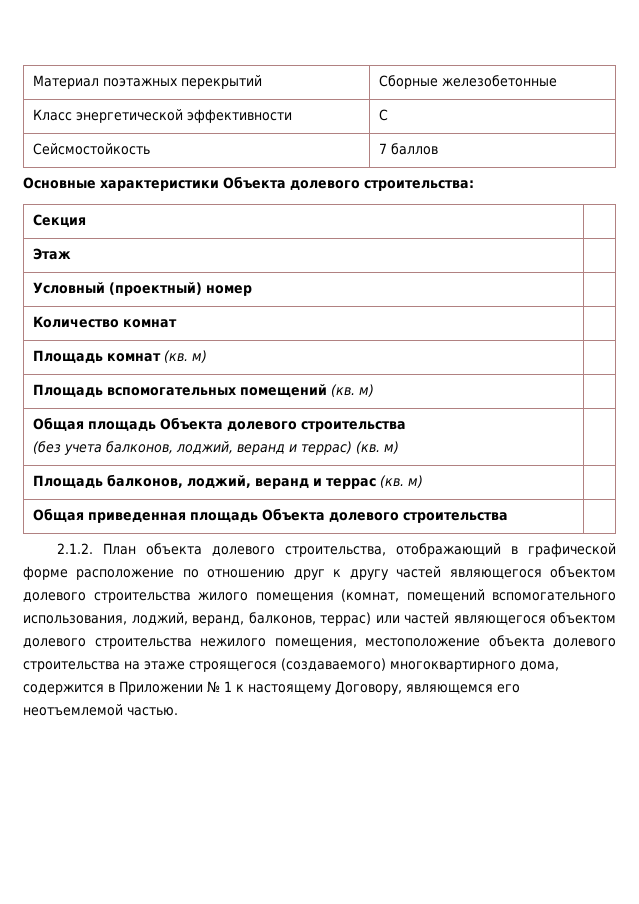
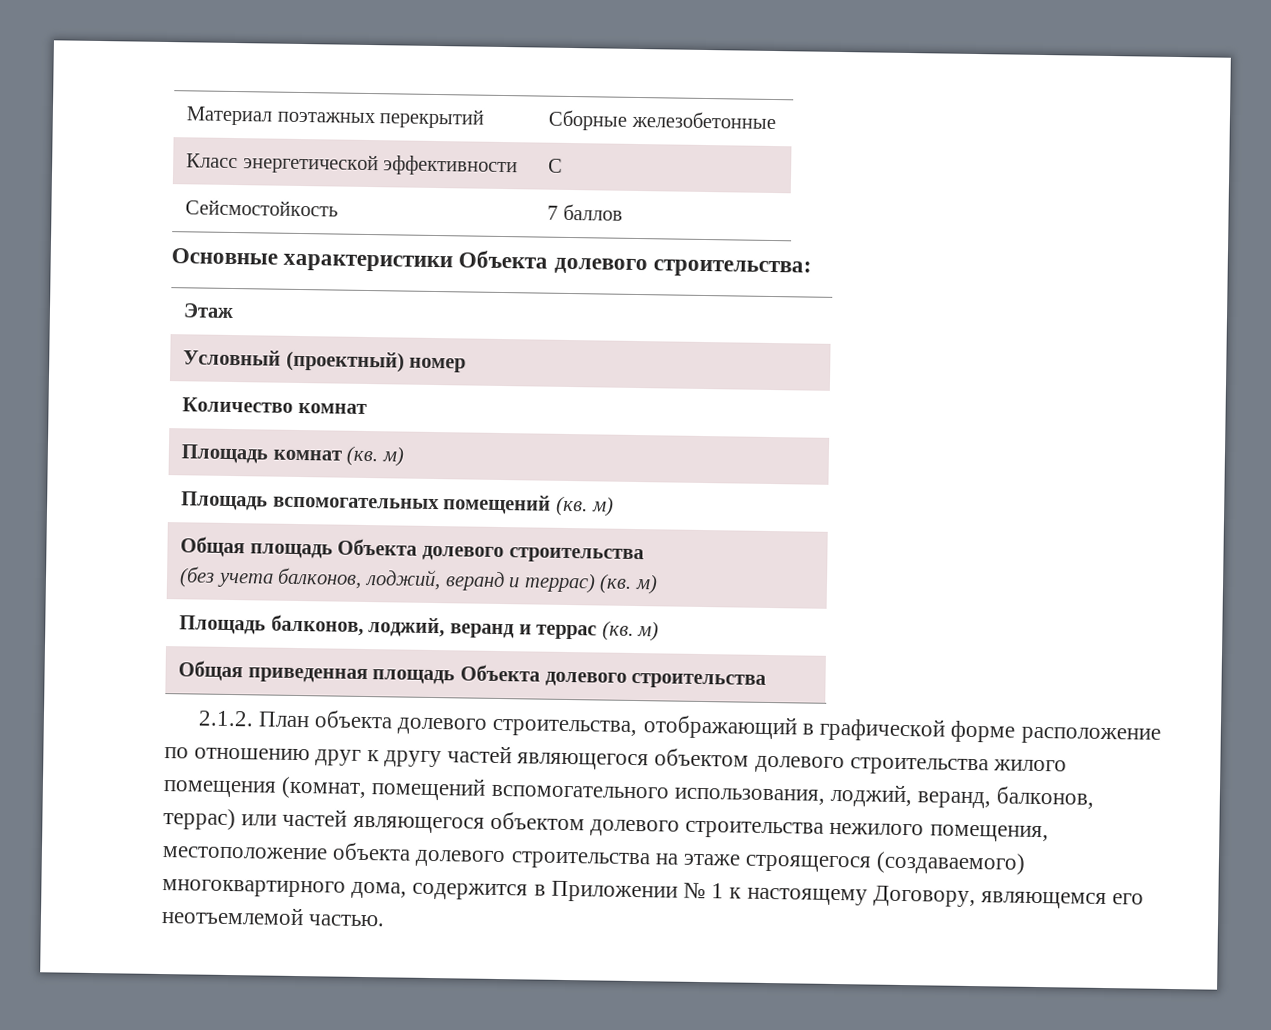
- Секция |

